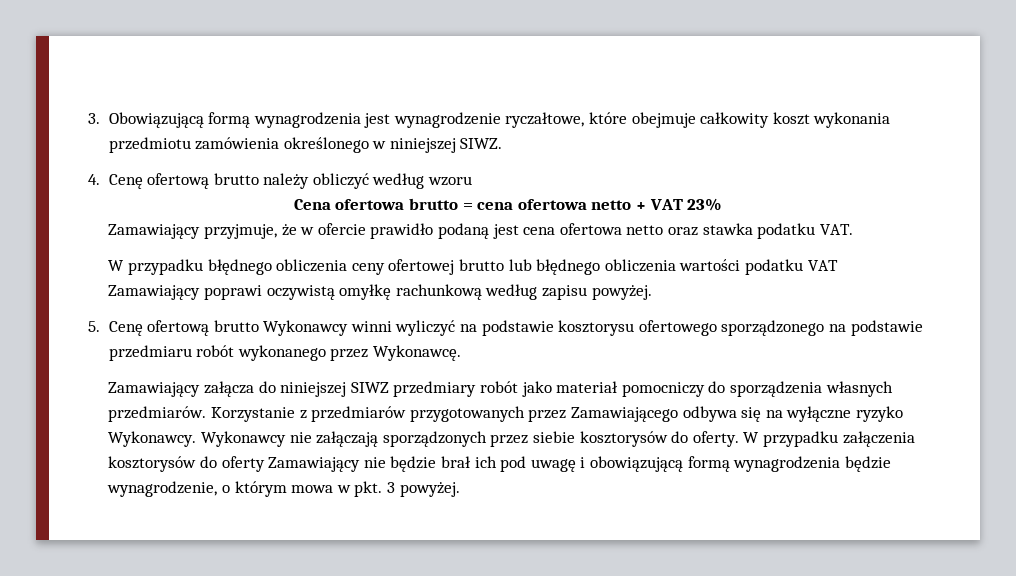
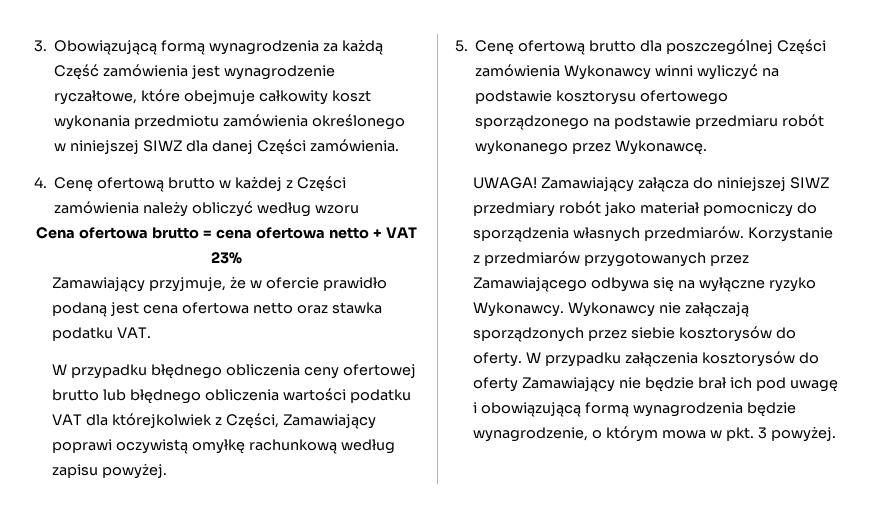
- 3. Obowiązującą formą wynagrodzenia jest wynagrodzenie ryczałtowe, które obejmuje całkowity koszt wykonania przedmiotu zamówienia określonego w niniejszej SIWZ.
+ 3. Obowiązującą formą wynagrodzenia za każdą Część zamówienia jest wynagrodzenie ryczałtowe, które obejmuje całkowity koszt wykonania przedmiotu zamówienia określonego w niniejszej SIWZ dla danej Części zamówienia.
- 4. Cenę ofertową brutto należy obliczyć według wzoru
+ 4. Cenę ofertową brutto w każdej z Części zamówienia należy obliczyć według wzoru
- W przypadku błędnego obliczenia ceny ofertowej brutto lub błędnego obliczenia wartości podatku VAT Zamawiający poprawi oczywistą omyłkę rachunkową według zapisu powyżej.
+ W przypadku błędnego obliczenia ceny ofertowej brutto lub błędnego obliczenia wartości podatku VAT dla którejkolwiek z Części, Zamawiający poprawi oczywistą omyłkę rachunkową według zapisu powyżej.
- 5. Cenę ofertową brutto Wykonawcy winni wyliczyć na podstawie kosztorysu ofertowego sporządzonego na podstawie przedmiaru robót wykonanego przez Wykonawcę.
+ 5. Cenę ofertową brutto dla poszczególnej Części zamówienia Wykonawcy winni wyliczyć na podstawie kosztorysu ofertowego sporządzonego na podstawie przedmiaru robót wykonanego przez Wykonawcę.
+ UWAGA!

